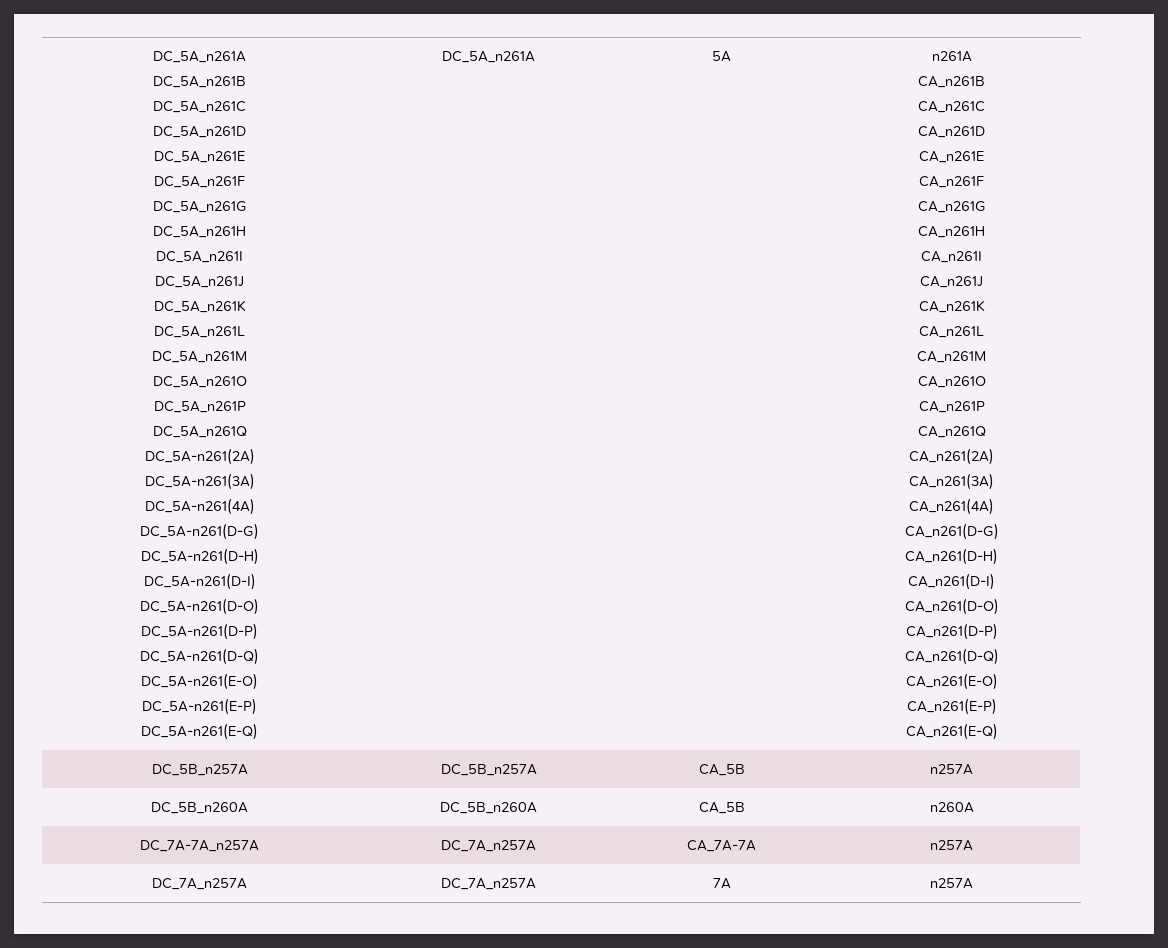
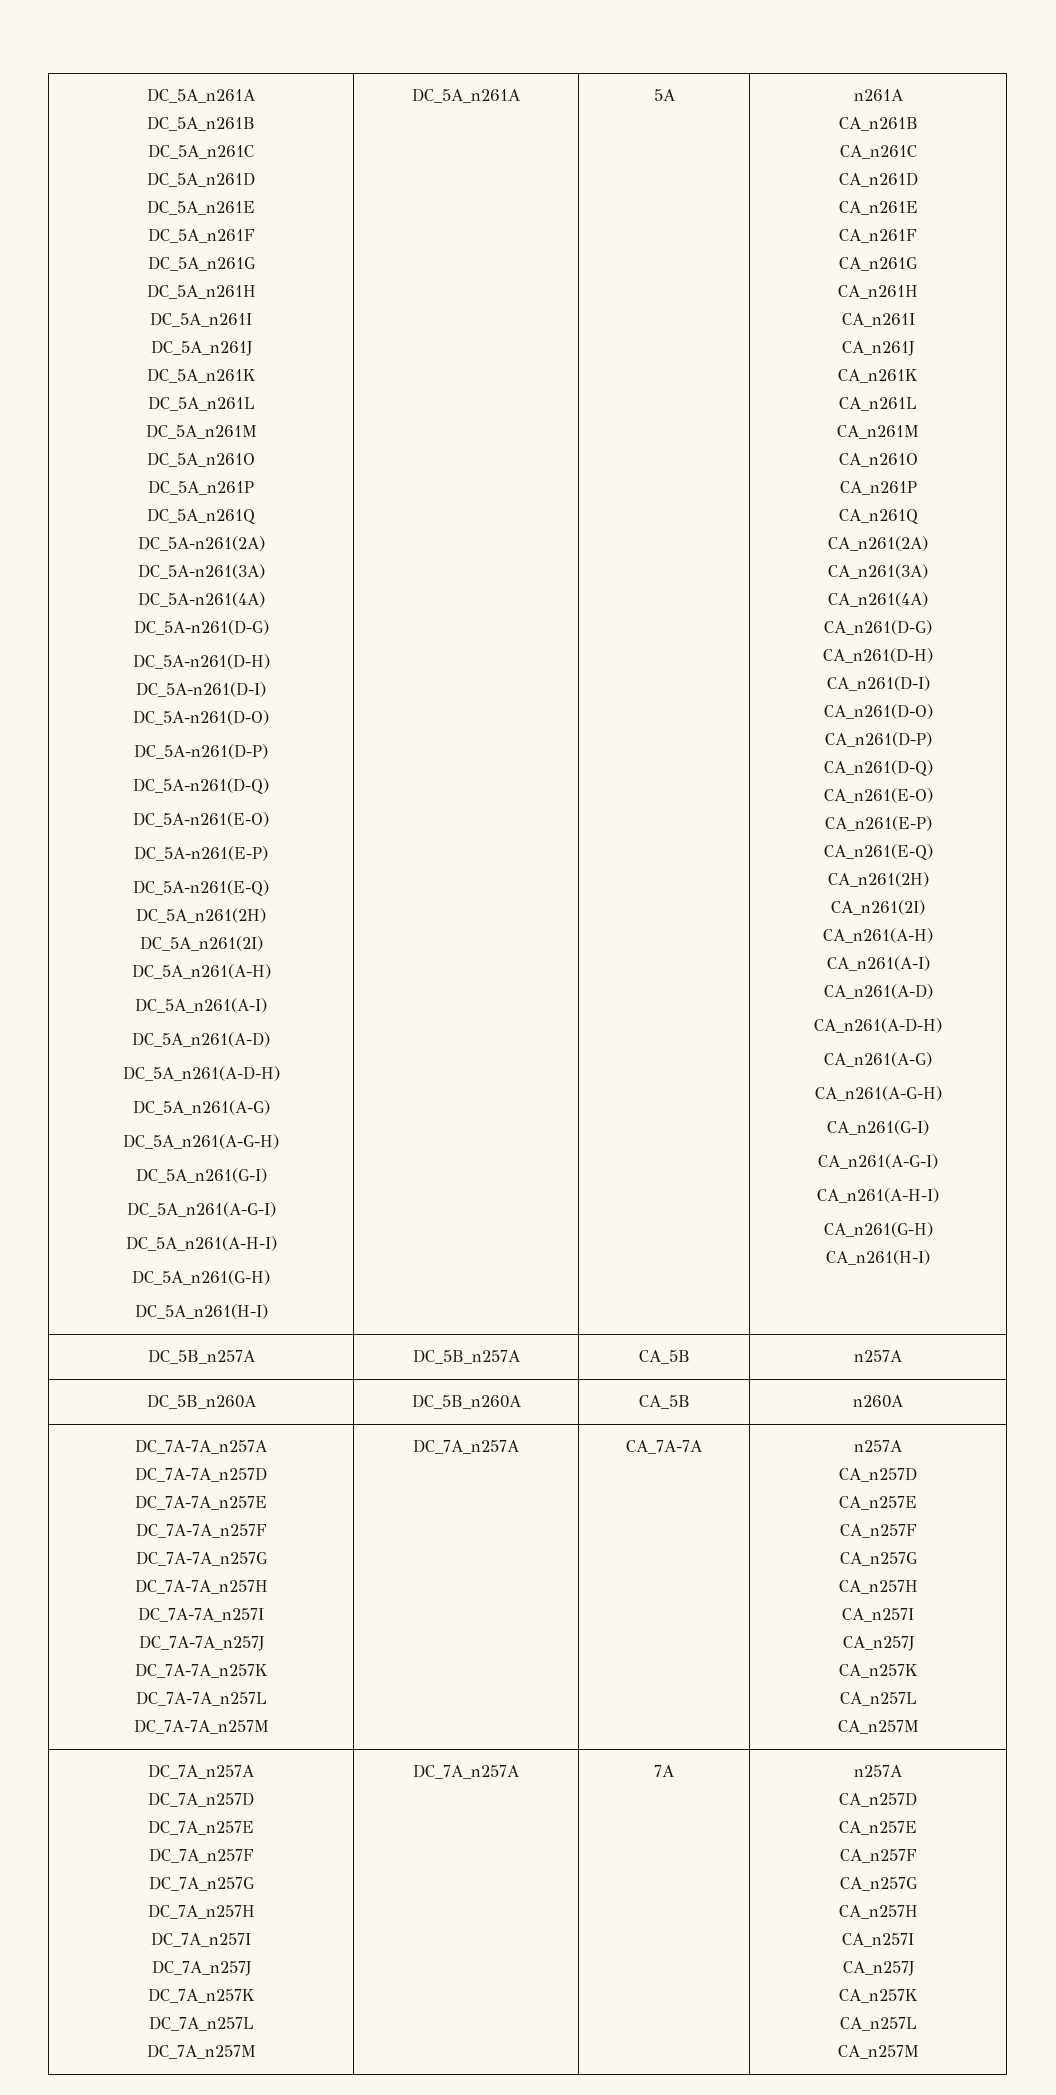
+ DC_5A_n261(2H)
+ DC_5A_n261(2I)
+ DC_5A_n261(A-H)
+ DC_5A_n261(A-I)
+ DC_5A_n261(A-D)
+ DC_5A_n261(A-D-H)
+ DC_5A_n261(A-G)
+ DC_5A_n261(A-G-H)
+ DC_5A_n261(G-I)
+ DC_5A_n261(A-G-I)
+ DC_5A_n261(A-H-I)
+ DC_5A_n261(G-H)
+ DC_5A_n261(H-I)
+ CA_n261(2H)
+ CA_n261(2I)
+ CA_n261(A-H)
+ CA_n261(A-I)
+ CA_n261(A-D)
+ CA_n261(A-D-H)
+ CA_n261(A-G)
+ CA_n261(A-G-H)
+ CA_n261(G-I)
+ CA_n261(A-G-I)
+ CA_n261(A-H-I)
+ CA_n261(G-H)
+ CA_n261(H-I)
- DC_7A-7A_n257A | DC_7A_n257A | CA_7A-7A | n257A
- DC_7A_n257A | DC_7A_n257A | 7A | n257A
+ DC_7A-7A_n257A
+ DC_7A-7A_n257D
+ DC_7A-7A_n257E
+ DC_7A-7A_n257F
+ DC_7A-7A_n257G
+ DC_7A-7A_n257H
+ DC_7A-7A_n257I
+ DC_7A-7A_n257J
+ DC_7A-7A_n257K
+ DC_7A-7A_n257L
+ DC_7A-7A_n257M | DC_7A_n257A | CA_7A-7A | n257A
+ CA_n257D
+ CA_n257E
+ CA_n257F
+ CA_n257G
+ CA_n257H
+ CA_n257I
+ CA_n257J
+ CA_n257K
+ CA_n257L
+ CA_n257M
+ DC_7A_n257A
+ DC_7A_n257D
+ DC_7A_n257E
+ DC_7A_n257F
+ DC_7A_n257G
+ DC_7A_n257H
+ DC_7A_n257I
+ DC_7A_n257J
+ DC_7A_n257K
+ DC_7A_n257L
+ DC_7A_n257M | DC_7A_n257A | 7A | n257A
+ CA_n257D
+ CA_n257E
+ CA_n257F
+ CA_n257G
+ CA_n257H
+ CA_n257I
+ CA_n257J
+ CA_n257K
+ CA_n257L
+ CA_n257M

